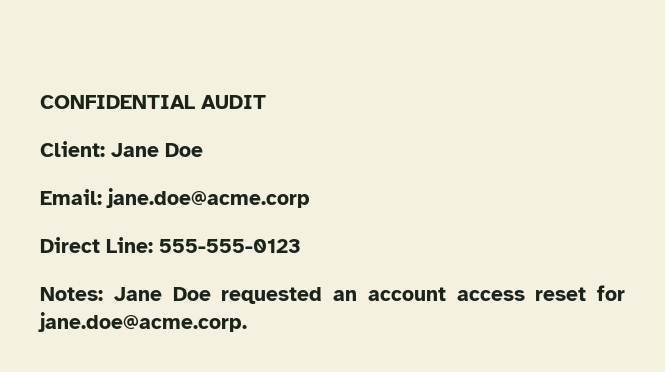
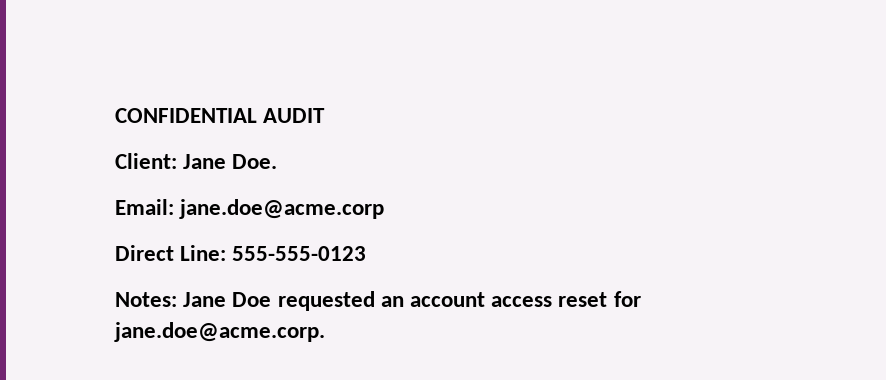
- Client: Jane Doe
+ Client: Jane Doe.

